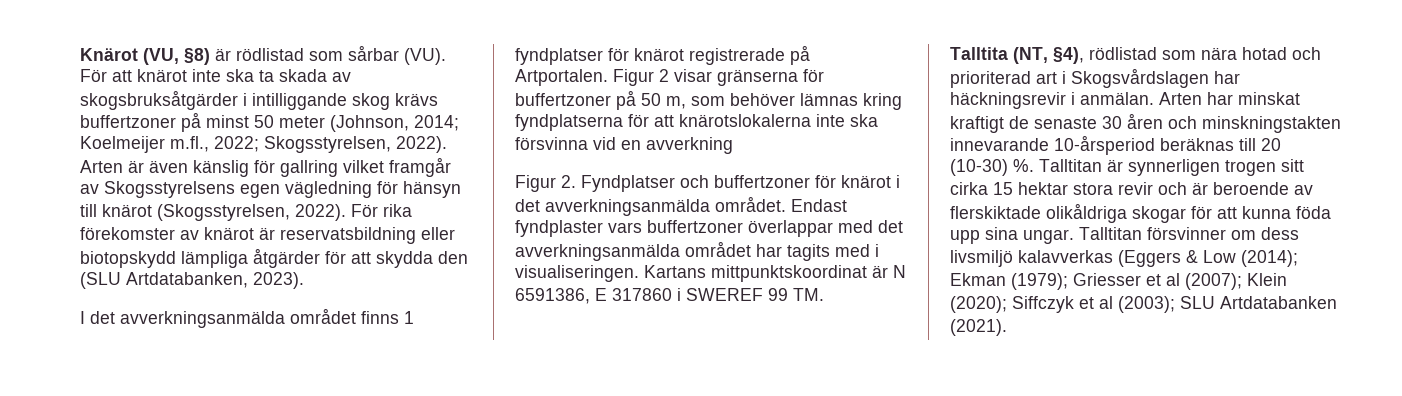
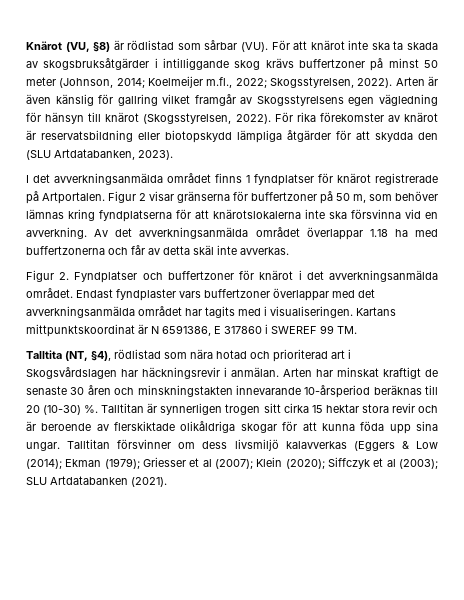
- Figur 2 visar gränserna för buffertzoner på 50 m, som behöver lämnas kring fyndplatserna för att knärotslokalerna inte ska försvinna vid en avverkning
+ Figur 2 visar gränserna för buffertzoner på 50 m, som behöver lämnas kring fyndplatserna för att knärotslokalerna inte ska försvinna vid en avverkning. Av det avverkningsanmälda området överlappar 1.18 ha med buffertzonerna och får av detta skäl inte avverkas.

